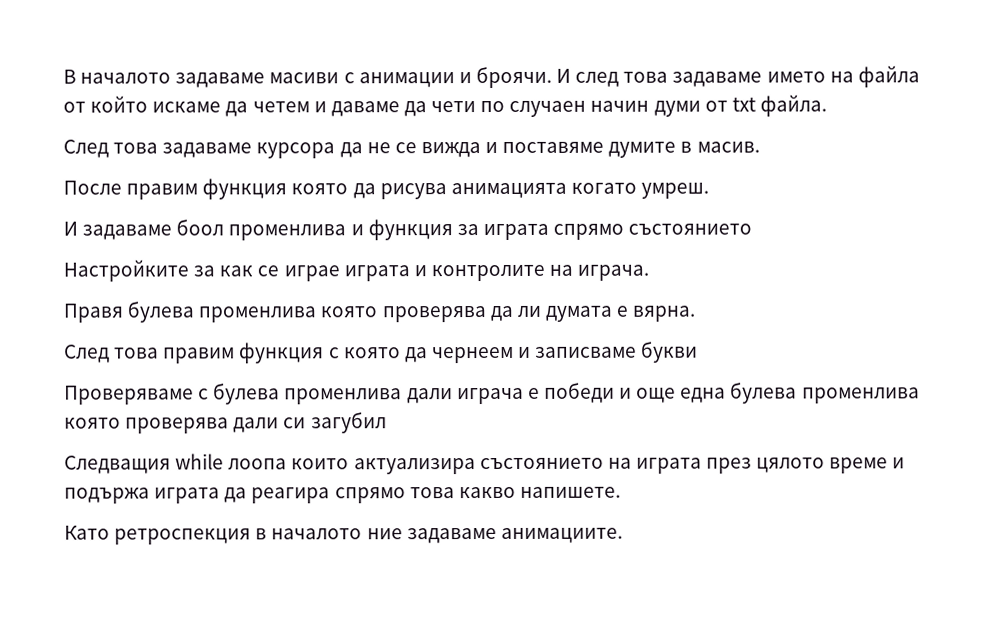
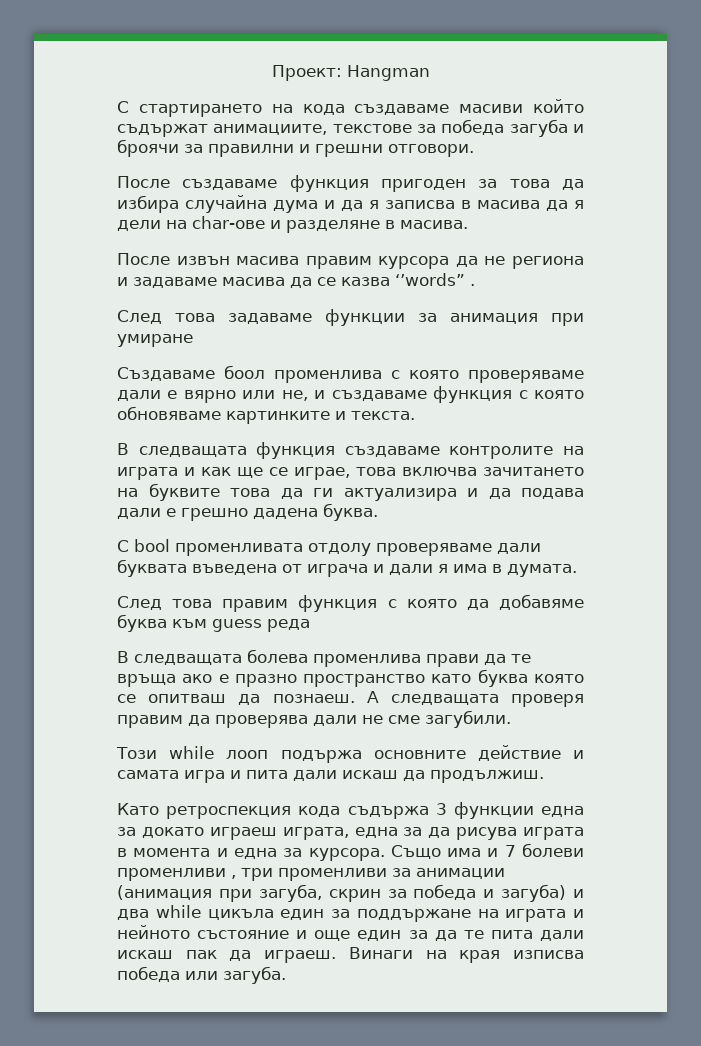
- В началото задаваме масиви с анимации и броячи. И след това задаваме името на файла от който искаме да четем и даваме да чети по случаен начин думи от txt файла.
- След това задаваме курсора да не се вижда и поставяме думите в масив.
- После правим функция която да рисува анимацията когато умреш.
- И задаваме боол променлива и функция за играта спрямо състоянието
- Настройките за как се играе играта и контролите на играча.
- Правя булева променлива която проверява да ли думата е вярна.
+ Проект: Hangman
+ С стартирането на кода създаваме масиви който съдържат анимациите, текстове за победа загуба и броячи за правилни и грешни отговори.
+ После създаваме функция пригоден за това да избира случайна дума и да я записва в масива да я дели на char-ове и разделяне в масива.
+ После извън масива правим курсора да не региона и задаваме масива да се казва ‘’words” .
+ След това задаваме функции за анимация при умиране
+ Създаваме боол променлива с която проверяваме дали е вярно или не, и създаваме функция с която обновяваме картинките и текста.
+ В следващата функция създаваме контролите на играта и как ще се играе, това включва зачитането на буквите това да ги актуализира и да подава дали е грешно дадена буква.
+ С bool променливата отдолу проверяваме дали буквата въведена от играча и дали я има в думата.
- След това правим функция с която да чернеем и записваме букви
- Проверяваме с булева променлива дали играча е победи и още една булева променлива която проверява дали си загубил
- Следващия while лоопа които актуализира състоянието на играта през цялото време и подържа играта да реагира спрямо това какво напишете.
- Като ретроспекция в началото ние задаваме анимациите.
+ След това правим функция с която да добавяме буква към guess реда
+ В следващата болева променлива прави да те връща ако е празно пространство като буква която се опитваш да познаеш. А следващата проверя правим да проверява дали не сме загубили.
+ Този while лооп подържа основните действие и самата игра и пита дали искаш да продължиш.
+ Като ретроспекция кода съдържа 3 функции една за докато играеш играта, една за да рисува играта в момента и една за курсора. Също има и 7 болеви променливи , три променливи за анимации (анимация при загуба, скрин за победа и загуба) и два while цикъла един за поддържане на играта и нейното състояние и още един за да те пита дали искаш пак да играеш. Винаги на края изписва победа или загуба.

